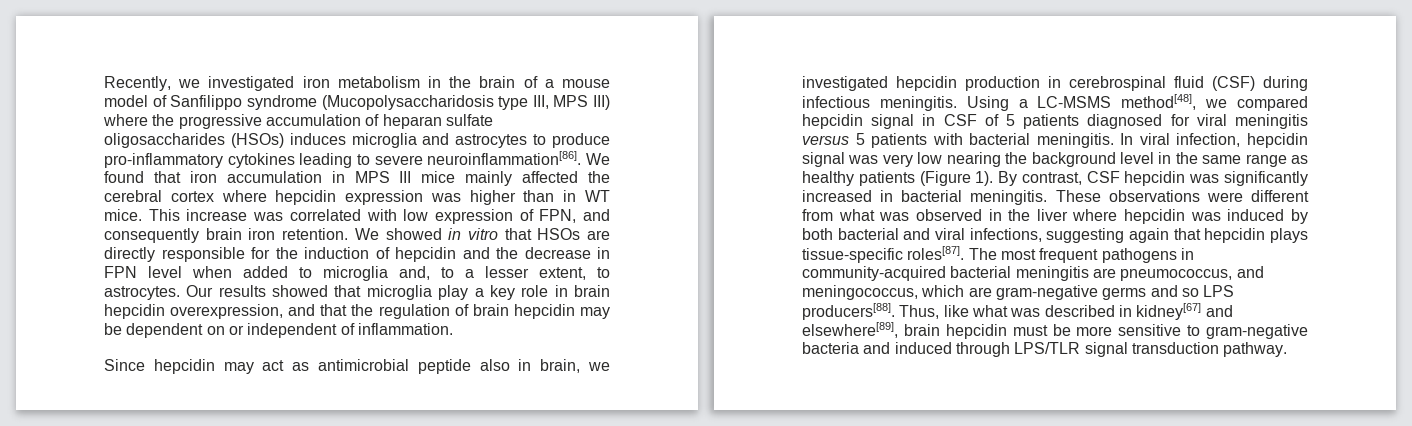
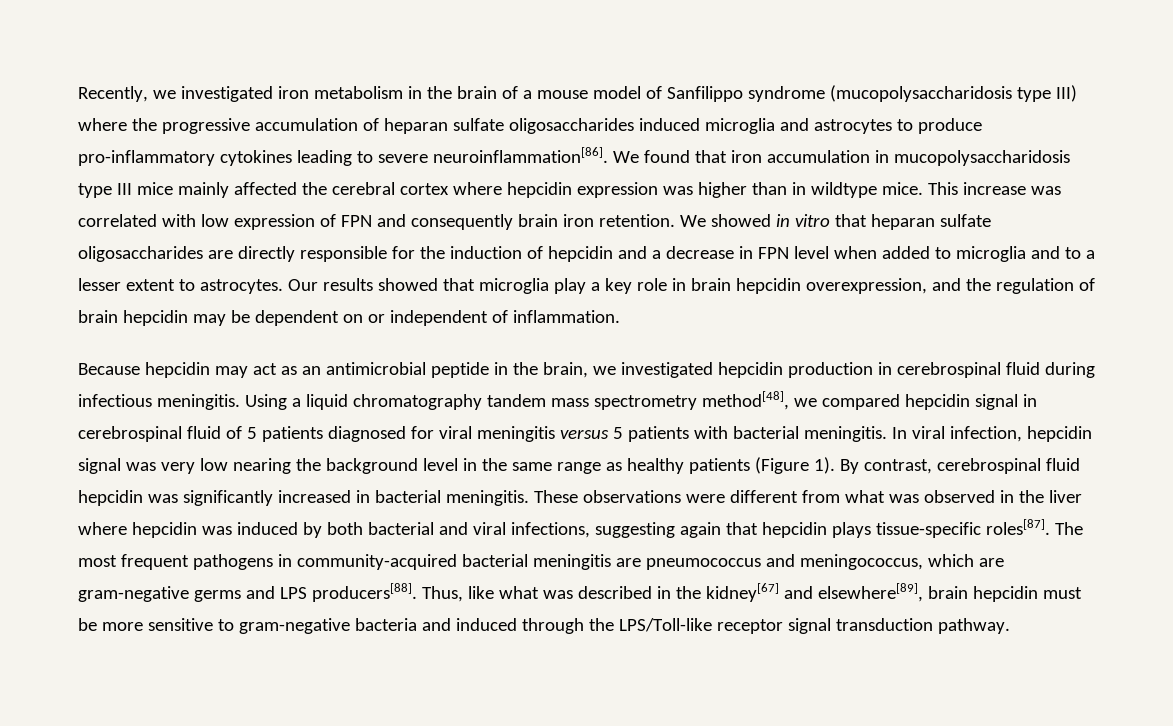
- Recently, we investigated iron metabolism in the brain of a mouse model of Sanfilippo syndrome (Mucopolysaccharidosis type III, MPS III) where the progressive accumulation of heparan sulfate oligosaccharides (HSOs) induces microglia and astrocytes to produce pro-inflammatory cytokines leading to severe neuroinflammation[86].
+ Recently, we investigated iron metabolism in the brain of a mouse model of Sanfilippo syndrome (mucopolysaccharidosis type III) where the progressive accumulation of heparan sulfate oligosaccharides induced microglia and astrocytes to produce pro-inflammatory cytokines leading to severe neuroinflammation[86].
- We found that iron accumulation in MPS III mice mainly affected the cerebral cortex where hepcidin expression was higher than in WT mice.
+ We found that iron accumulation in mucopolysaccharidosis type III mice mainly affected the cerebral cortex where hepcidin expression was higher than in wildtype mice.
- This increase was correlated with low expression of FPN, and consequently brain iron retention.
+ This increase was correlated with low expression of FPN and consequently brain iron retention.
- We showed in vitro that HSOs are directly responsible for the induction of hepcidin and the decrease in FPN level when added to microglia and, to a lesser extent, to astrocytes.
+ We showed in vitro that heparan sulfate oligosaccharides are directly responsible for the induction of hepcidin and a decrease in FPN level when added to microglia and to a lesser extent to astrocytes.
- Our results showed that microglia play a key role in brain hepcidin overexpression, and that the regulation of brain hepcidin may be dependent on or independent of inflammation.
+ Our results showed that microglia play a key role in brain hepcidin overexpression, and the regulation of brain hepcidin may be dependent on or independent of inflammation.
- Since hepcidin may act as antimicrobial peptide also in brain, we investigated hepcidin production in cerebrospinal fluid (CSF) during infectious meningitis.
+ Because hepcidin may act as an antimicrobial peptide in the brain, we investigated hepcidin production in cerebrospinal fluid during infectious meningitis.
- Using a LC-MSMS method[48], we compared hepcidin signal in CSF of 5 patients diagnosed for viral meningitis versus 5 patients with bacterial meningitis.
+ Using a liquid chromatography tandem mass spectrometry method[48], we compared hepcidin signal in cerebrospinal fluid of 5 patients diagnosed for viral meningitis versus 5 patients with bacterial meningitis.
- By contrast, CSF hepcidin was significantly increased in bacterial meningitis.
+ By contrast, cerebrospinal fluid hepcidin was significantly increased in bacterial meningitis.
- The most frequent pathogens in community-acquired bacterial meningitis are pneumococcus, and meningococcus, which are gram-negative germs and so LPS producers[88].
+ The most frequent pathogens in community-acquired bacterial meningitis are pneumococcus and meningococcus, which are gram-negative germs and LPS producers[88].
- Thus, like what was described in kidney[67] and elsewhere[89], brain hepcidin must be more sensitive to gram-negative bacteria and induced through LPS/TLR signal transduction pathway.
+ Thus, like what was described in the kidney[67] and elsewhere[89], brain hepcidin must be more sensitive to gram-negative bacteria and induced through the LPS/Toll-like receptor signal transduction pathway.

